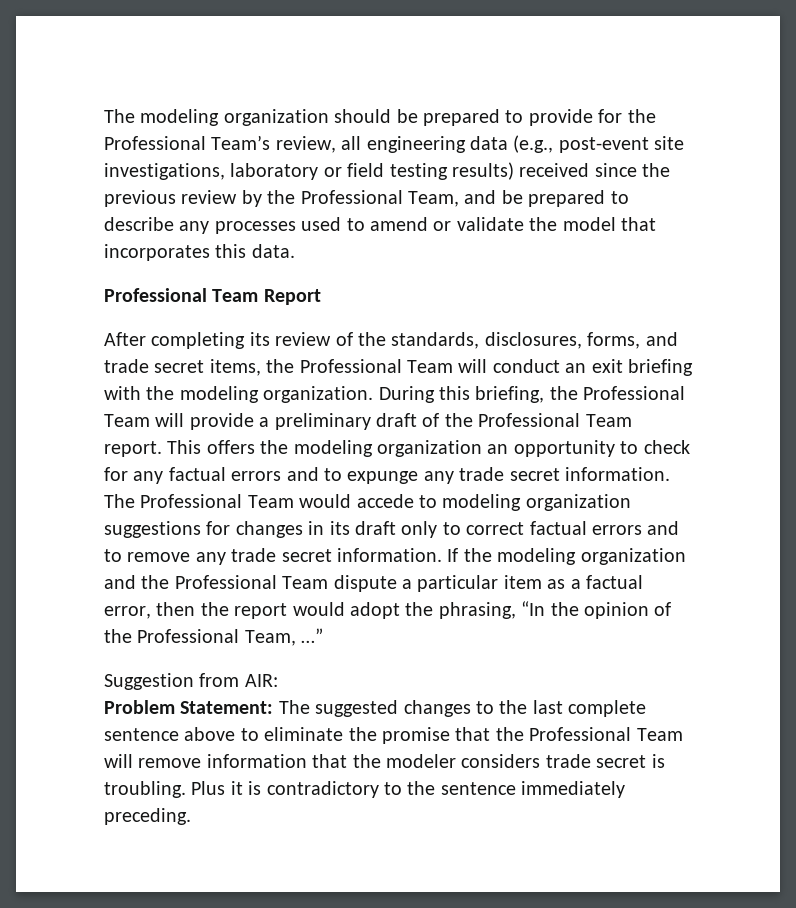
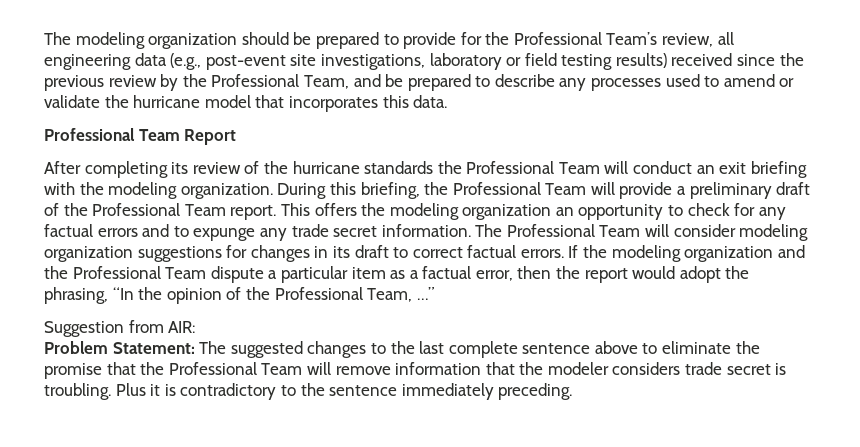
- The modeling organization should be prepared to provide for the Professional Team’s review, all engineering data (e.g., post-event site investigations, laboratory or field testing results) received since the previous review by the Professional Team, and be prepared to describe any processes used to amend or validate the model that incorporates this data.
+ The modeling organization should be prepared to provide for the Professional Team’s review, all engineering data (e.g., post-event site investigations, laboratory or field testing results) received since the previous review by the Professional Team, and be prepared to describe any processes used to amend or validate the hurricane model that incorporates this data.
- After completing its review of the standards, disclosures, forms, and trade secret items, the Professional Team will conduct an exit briefing with the modeling organization.
+ After completing its review of the hurricane standards the Professional Team will conduct an exit briefing with the modeling organization.
- The Professional Team would accede to modeling organization suggestions for changes in its draft only to correct factual errors and to remove any trade secret information.
+ The Professional Team will consider modeling organization suggestions for changes in its draft to correct factual errors.

